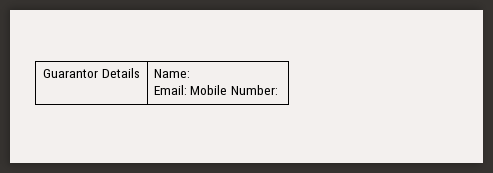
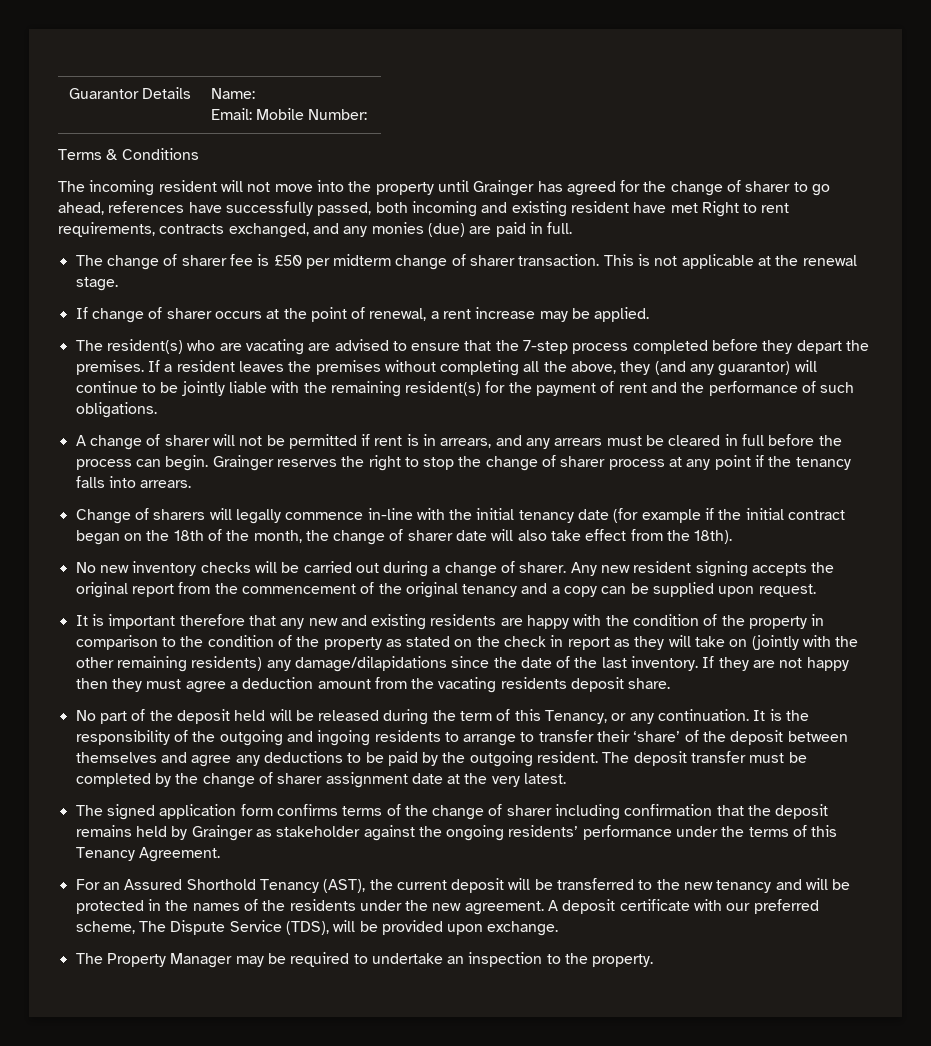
+ Terms & Conditions
+ The incoming resident will not move into the property until Grainger has agreed for the change of sharer to go ahead, references have successfully passed, both incoming and existing resident have met Right to rent requirements, contracts exchanged, and any monies (due) are paid in full.
+ The change of sharer fee is £50 per midterm change of sharer transaction. This is not applicable at the renewal stage.
+ If change of sharer occurs at the point of renewal, a rent increase may be applied.
+ The resident(s) who are vacating are advised to ensure that the 7-step process completed before they depart the premises. If a resident leaves the premises without completing all the above, they (and any guarantor) will continue to be jointly liable with the remaining resident(s) for the payment of rent and the performance of such obligations.
+ A change of sharer will not be permitted if rent is in arrears, and any arrears must be cleared in full before the process can begin. Grainger reserves the right to stop the change of sharer process at any point if the tenancy falls into arrears.
+ Change of sharers will legally commence in-line with the initial tenancy date (for example if the initial contract began on the 18th of the month, the change of sharer date will also take effect from the 18th).
+ No new inventory checks will be carried out during a change of sharer. Any new resident signing accepts the original report from the commencement of the original tenancy and a copy can be supplied upon request.
+ It is important therefore that any new and existing residents are happy with the condition of the property in comparison to the condition of the property as stated on the check in report as they will take on (jointly with the other remaining residents) any damage/dilapidations since the date of the last inventory. If they are not happy then they must agree a deduction amount from the vacating residents deposit share.
+ No part of the deposit held will be released during the term of this Tenancy, or any continuation. It is the responsibility of the outgoing and ingoing residents to arrange to transfer their ‘share’ of the deposit between themselves and agree any deductions to be paid by the outgoing resident. The deposit transfer must be completed by the change of sharer assignment date at the very latest.
+ The signed application form confirms terms of the change of sharer including confirmation that the deposit remains held by Grainger as stakeholder against the ongoing residents’ performance under the terms of this Tenancy Agreement.
+ For an Assured Shorthold Tenancy (AST), the current deposit will be transferred to the new tenancy and will be protected in the names of the residents under the new agreement. A deposit certificate with our preferred scheme, The Dispute Service (TDS), will be provided upon exchange.
+ The Property Manager may be required to undertake an inspection to the property.

